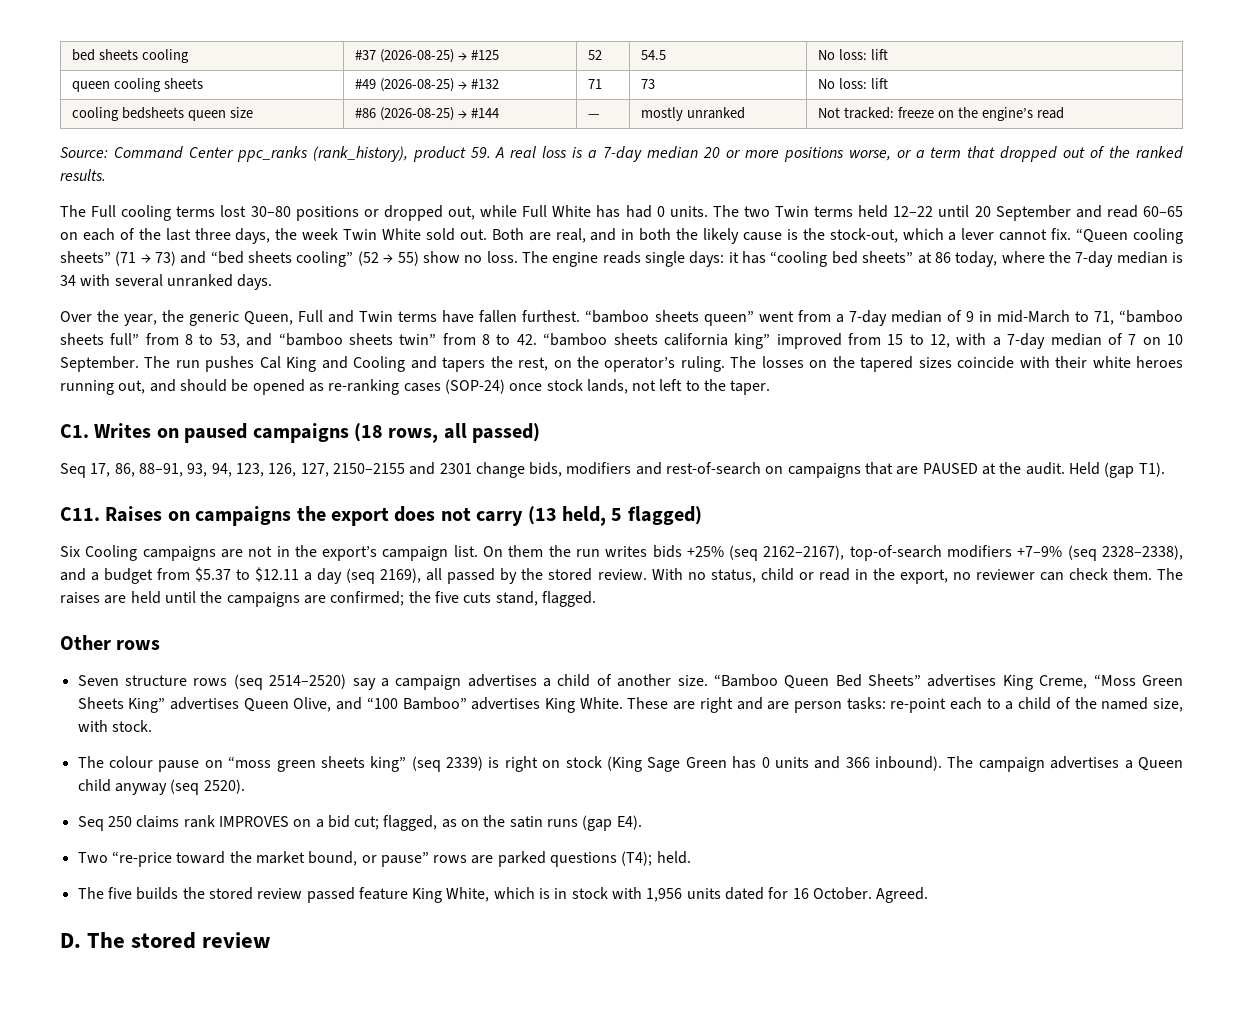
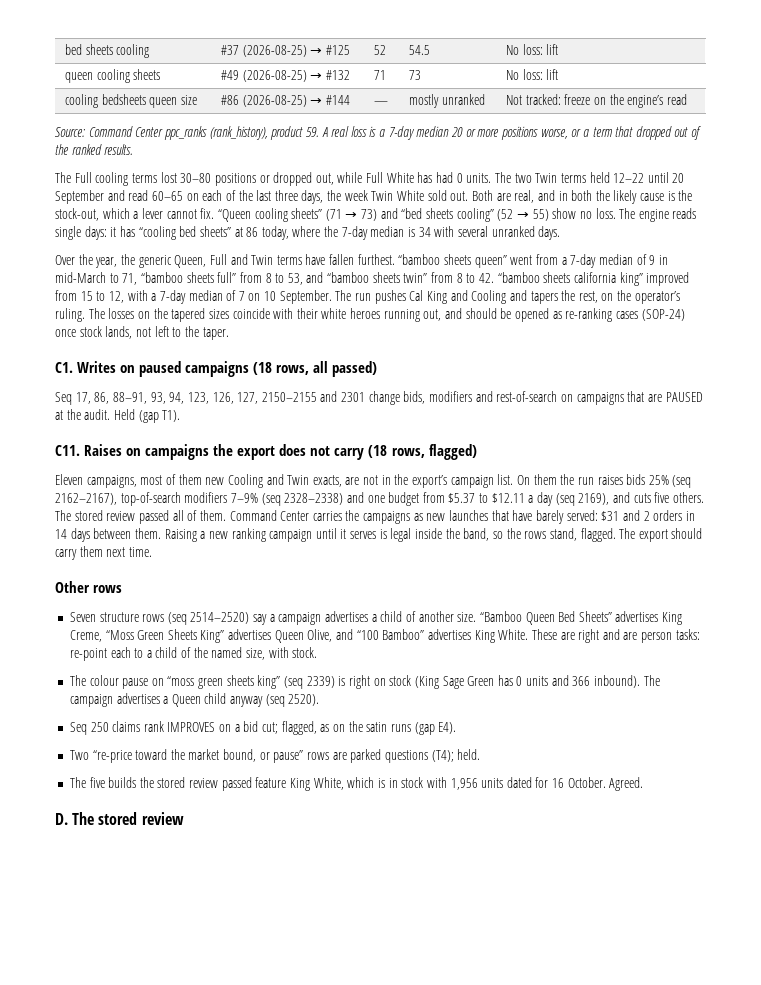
- C11. Raises on campaigns the export does not carry (13 held, 5 flagged)
- Six Cooling campaigns are not in the export’s campaign list.
+ C11. Raises on campaigns the export does not carry (18 rows, flagged)
+ Eleven campaigns, most of them new Cooling and Twin exacts, are not in the export’s campaign list.
- On them the run writes bids +25% (seq 2162–2167), top-of-search modifiers +7–9% (seq 2328–2338), and a budget from $5.37 to $12.11 a day (seq 2169), all passed by the stored review. With no status, child or read in the export, no reviewer can check them. The raises are held until the campaigns are confirmed; the five cuts stand, flagged.
+ On them the run raises bids 25% (seq 2162–2167), top-of-search modifiers 7–9% (seq 2328–2338) and one budget from $5.37 to $12.11 a day (seq 2169), and cuts five others. The stored review passed all of them. Command Center carries the campaigns as new launches that have barely served: $31 and 2 orders in 14 days between them. Raising a new ranking campaign until it serves is legal inside the band, so the rows stand, flagged. The export should carry them next time.

